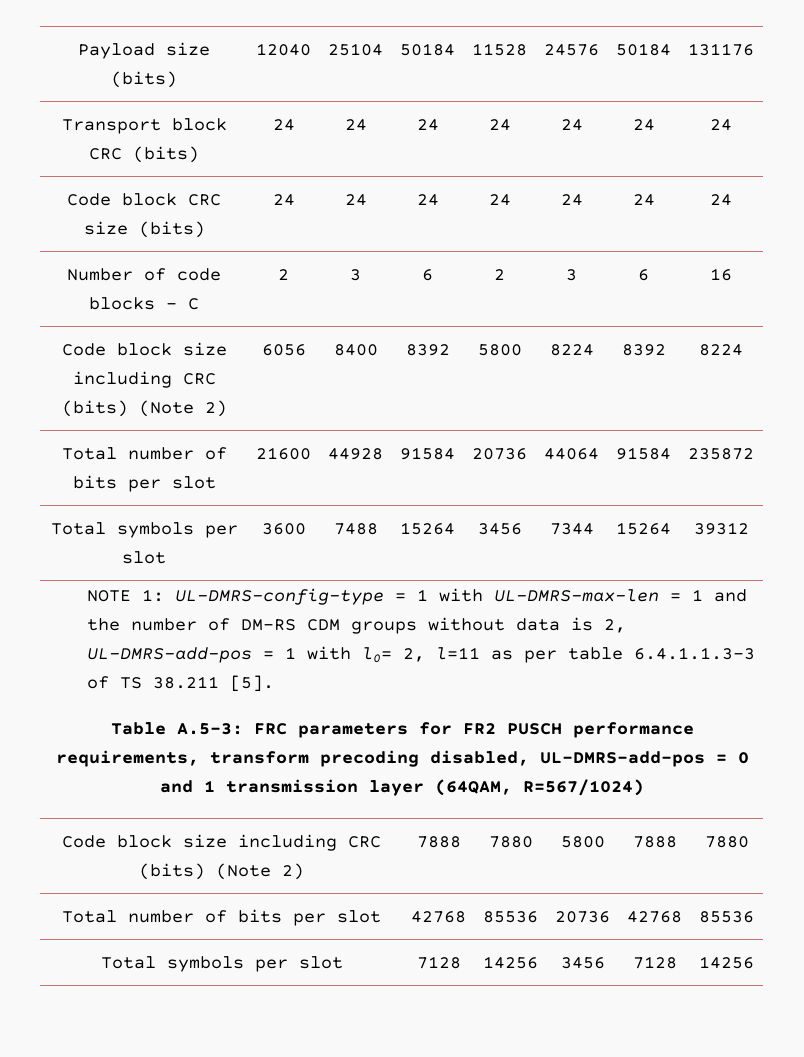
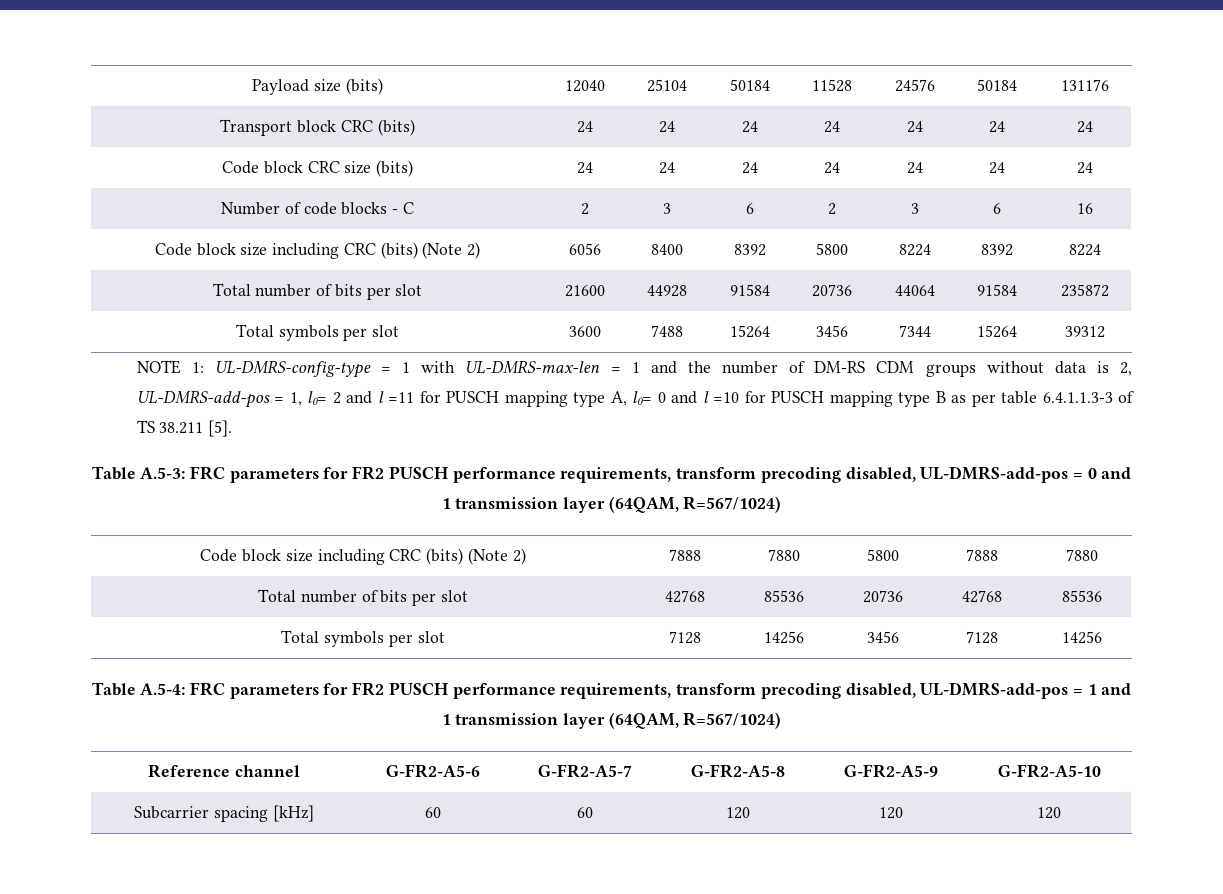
- NOTE 1: UL-DMRS-config-type = 1 with UL-DMRS-max-len = 1 and the number of DM-RS CDM groups without data is 2, UL-DMRS-add-pos = 1 with l0= 2, l=11 as per table 6.4.1.1.3-3 of TS 38.211 [5].
+ NOTE 1: UL-DMRS-config-type = 1 with UL-DMRS-max-len = 1 and the number of DM-RS CDM groups without data is 2, UL-DMRS-add-pos = 1, l0= 2 and l =11 for PUSCH mapping type A, l0= 0 and l =10 for PUSCH mapping type B as per table 6.4.1.1.3-3 of TS 38.211 [5].
+ Table A.5-4: FRC parameters for FR2 PUSCH performance requirements, transform precoding disabled, UL-DMRS-add-pos = 1 and 1 transmission layer (64QAM, R=567/1024)
+ Reference channel | G-FR2-A5-6 | G-FR2-A5-7 | G-FR2-A5-8 | G-FR2-A5-9 | G-FR2-A5-10
+ Subcarrier spacing [kHz] | 60 | 60 | 120 | 120 | 120

